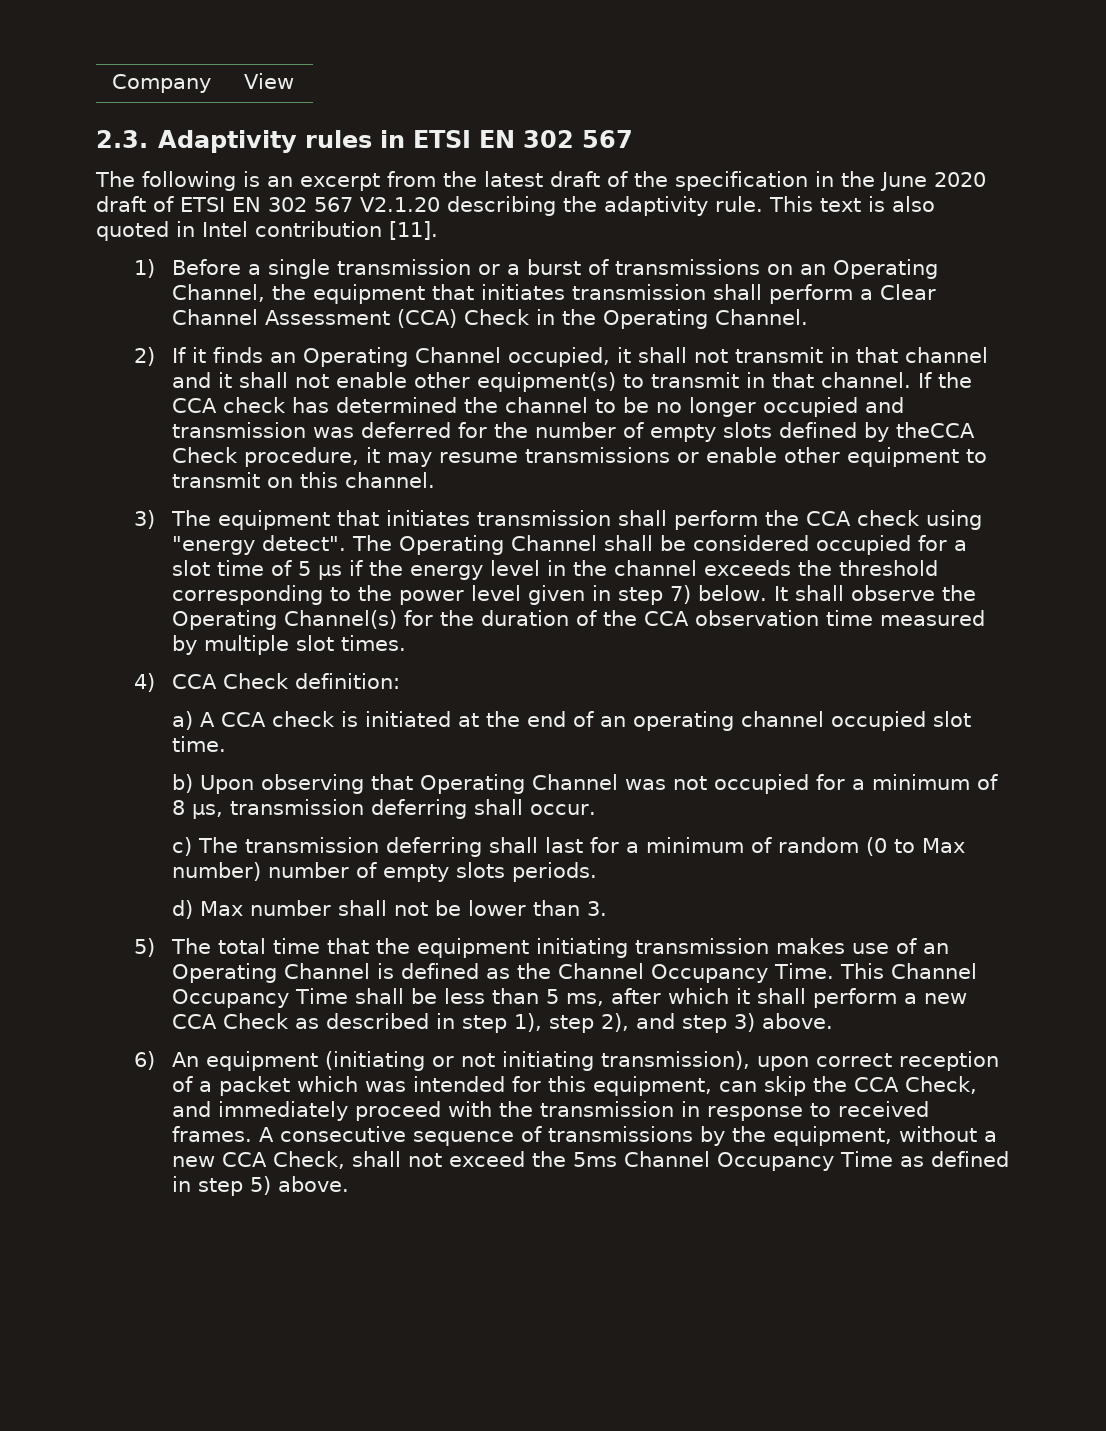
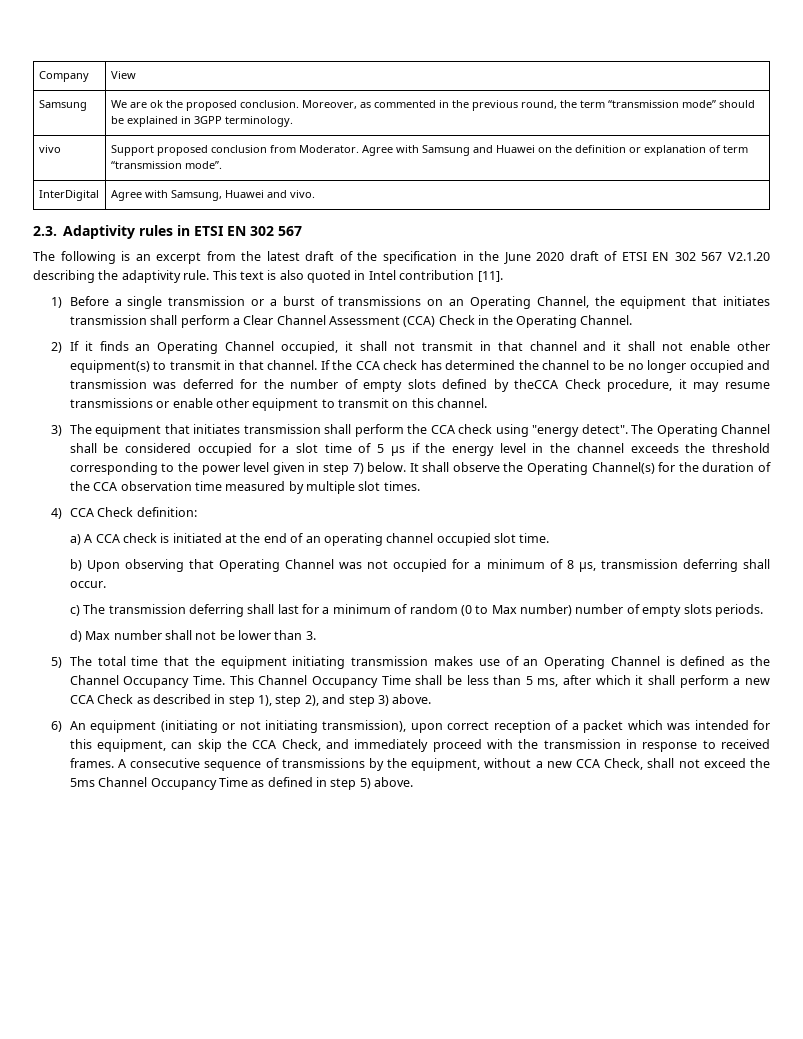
+ Samsung | We are ok the proposed conclusion. Moreover, as commented in the previous round, the term “transmission mode” should be explained in 3GPP terminology.
+ vivo | Support proposed conclusion from Moderator. Agree with Samsung and Huawei on the definition or explanation of term “transmission mode”.
+ InterDigital | Agree with Samsung, Huawei and vivo.

